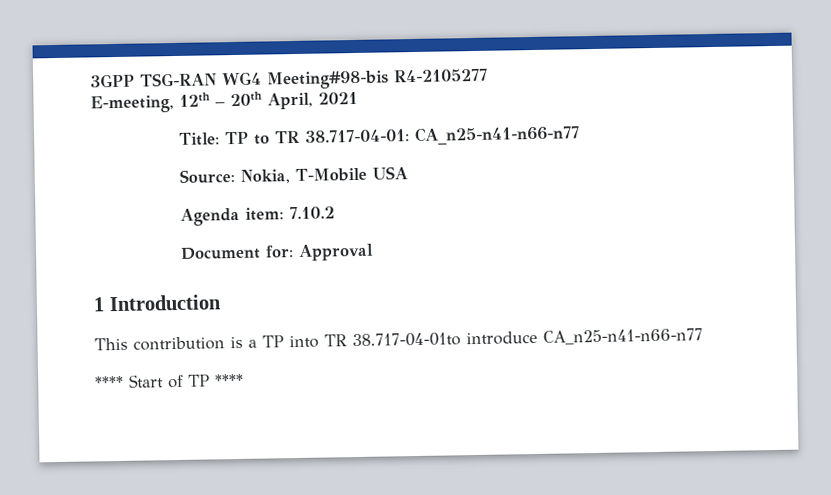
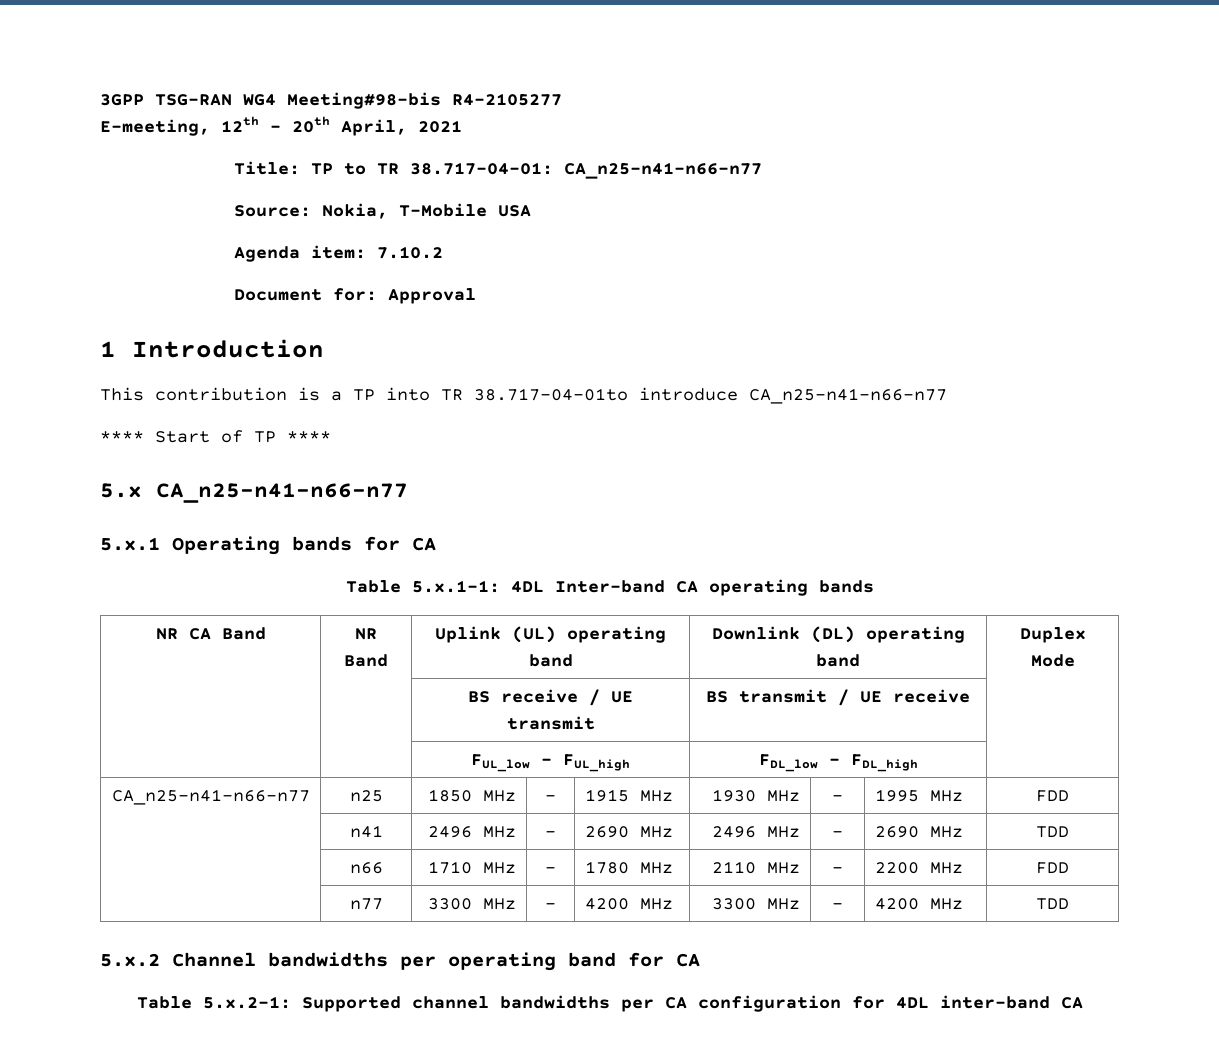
+ 5.x CA_n25-n41-n66-n77
+ 5.x.1 Operating bands for CA
+ Table 5.x.1-1: 4DL Inter-band CA operating bands
+ NR CA Band | NR Band | Uplink (UL) operating band | Downlink (DL) operating band | Duplex Mode
+ | | BS receive / UE transmit | BS transmit / UE receive |
+ | | FUL_low – FUL_high | FDL_low – FDL_high |
+ CA_n25-n41-n66-n77 | n25 | 1850 MHz | - | 1915 MHz | 1930 MHz | - | 1995 MHz | FDD
+ | n41 | 2496 MHz | - | 2690 MHz | 2496 MHz | - | 2690 MHz | TDD
+ | n66 | 1710 MHz | - | 1780 MHz | 2110 MHz | - | 2200 MHz | FDD
+ | n77 | 3300 MHz | - | 4200 MHz | 3300 MHz | - | 4200 MHz | TDD
+ 5.x.2 Channel bandwidths per operating band for CA
+ Table 5.x.2-1: Supported channel bandwidths per CA configuration for 4DL inter-band CA

